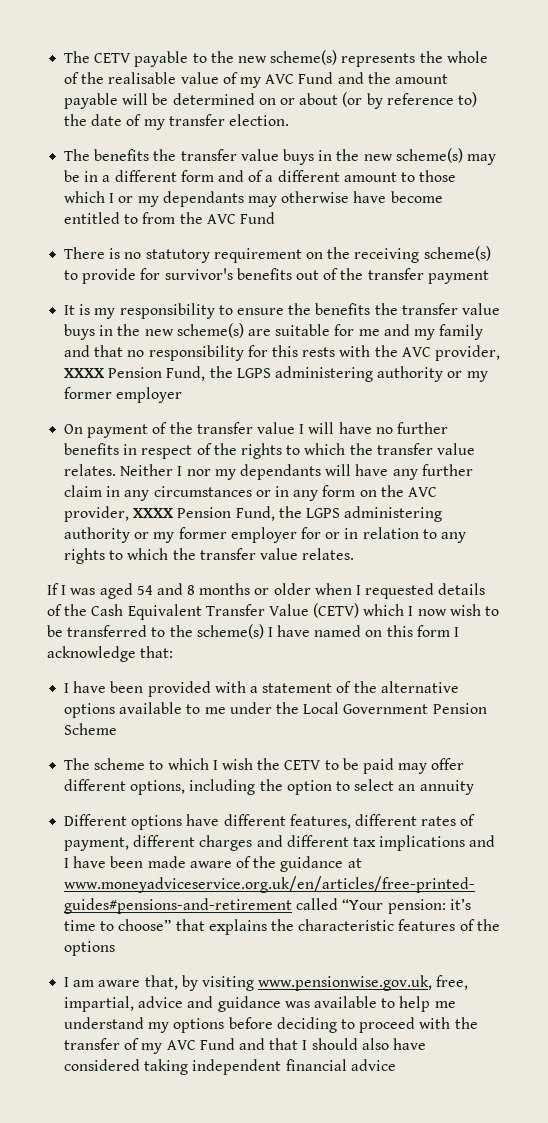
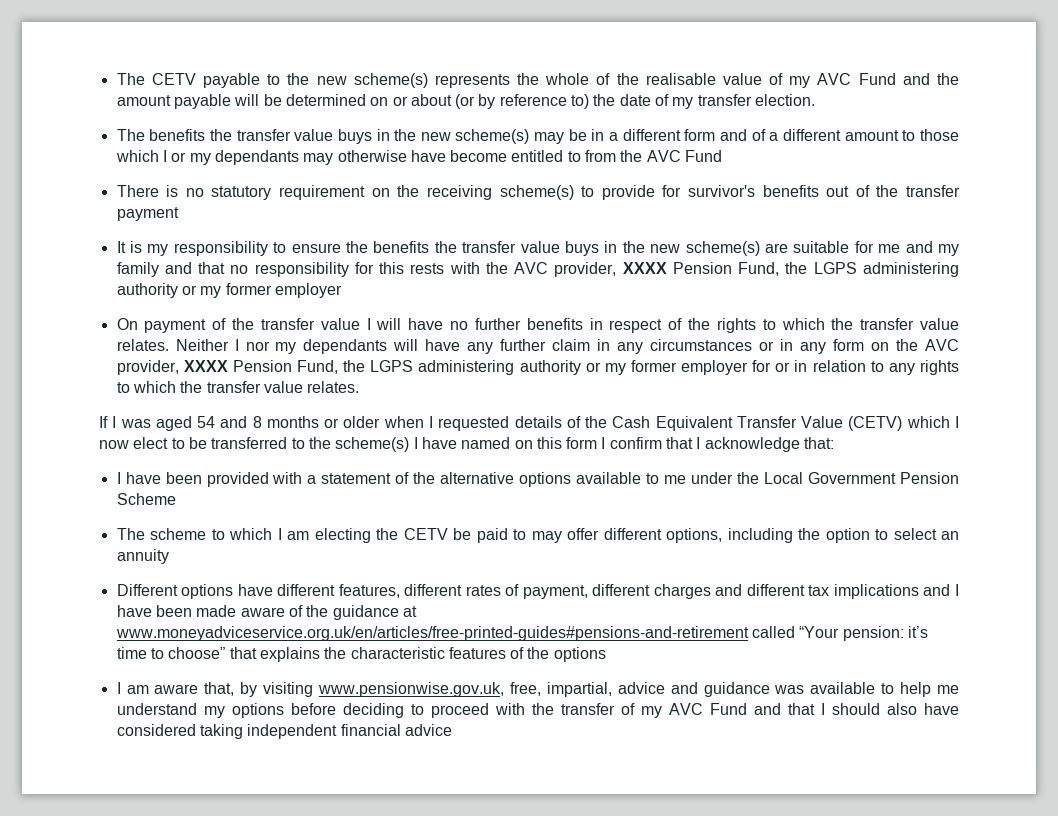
- If I was aged 54 and 8 months or older when I requested details of the Cash Equivalent Transfer Value (CETV) which I now wish to be transferred to the scheme(s) I have named on this form I acknowledge that:
+ If I was aged 54 and 8 months or older when I requested details of the Cash Equivalent Transfer Value (CETV) which I now elect to be transferred to the scheme(s) I have named on this form I confirm that I acknowledge that:
- The scheme to which I wish the CETV to be paid may offer different options, including the option to select an annuity
+ The scheme to which I am electing the CETV be paid to may offer different options, including the option to select an annuity

